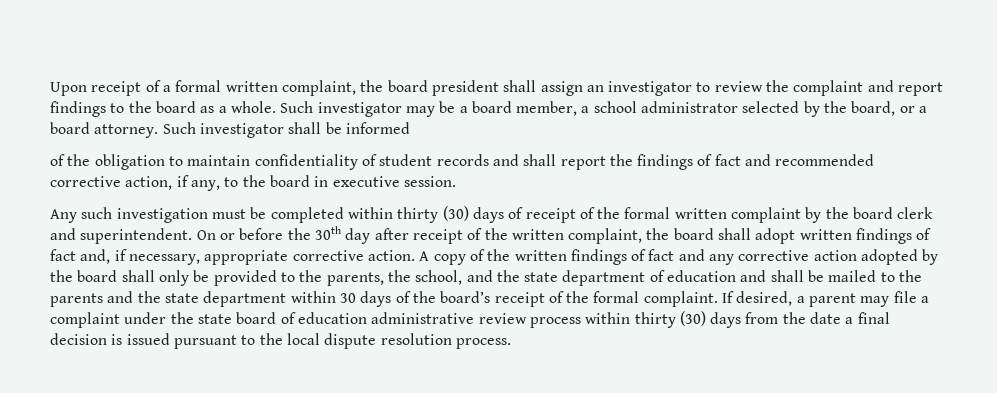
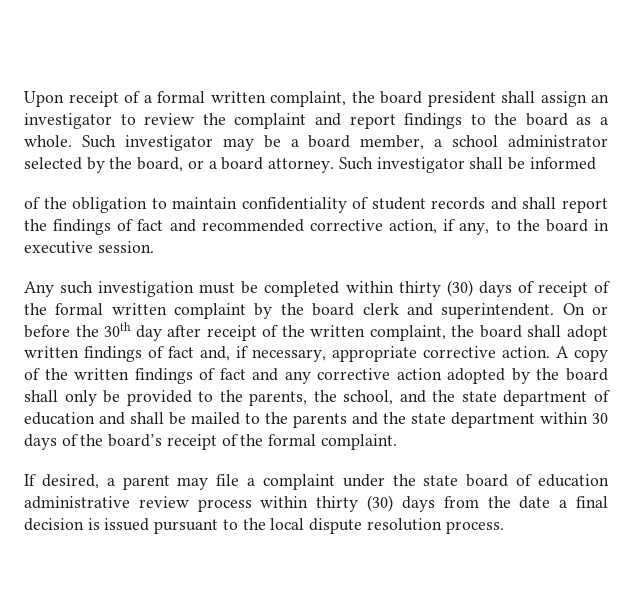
- A copy of the written findings of fact and any corrective action adopted by the board shall only be provided to the parents, the school, and the state department of education and shall be mailed to the parents and the state department within 30 days of the board’s receipt of the formal complaint. If desired, a parent may file a complaint under the state board of education administrative review process within thirty (30) days from the date a final decision is issued pursuant to the local dispute resolution process.
+ A copy of the written findings of fact and any corrective action adopted by the board shall only be provided to the parents, the school, and the state department of education and shall be mailed to the parents and the state department within 30 days of the board’s receipt of the formal complaint.
+ If desired, a parent may file a complaint under the state board of education administrative review process within thirty (30) days from the date a final decision is issued pursuant to the local dispute resolution process.

